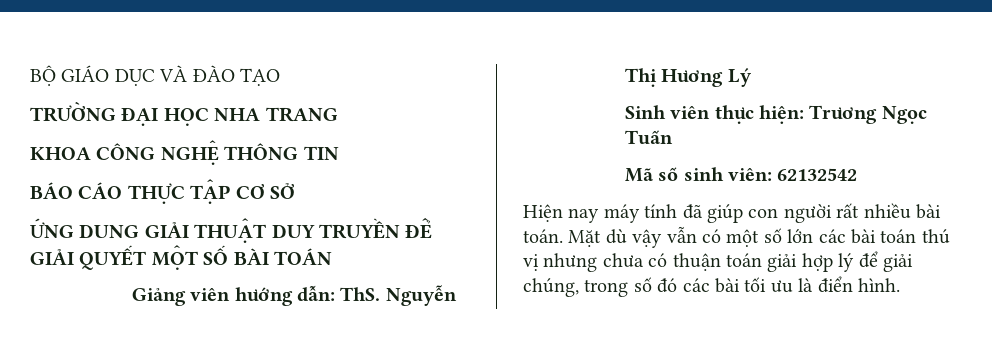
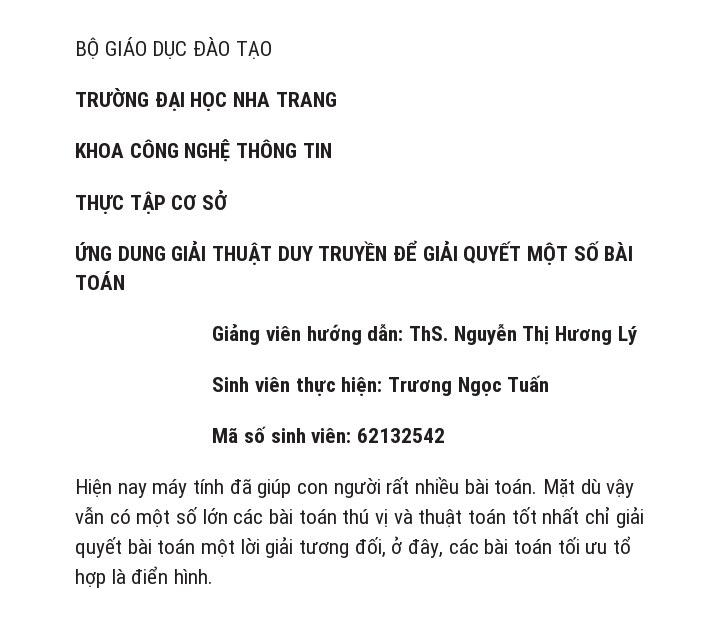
- BỘ GIÁO DỤC VÀ ĐÀO TẠO
+ BỘ GIÁO DỤC ĐÀO TẠO
- BÁO CÁO THỰC TẬP CƠ SỞ
+ THỰC TẬP CƠ SỞ
- Mặt dù vậy vẫn có một số lớn các bài toán thú vị nhưng chưa có thuận toán giải hợp lý để giải chúng, trong số đó các bài tối ưu là điển hình.
+ Mặt dù vậy vẫn có một số lớn các bài toán thú vị và thuật toán tốt nhất chỉ giải quyết bài toán một lời giải tương đối, ở đây, các bài toán tối ưu tổ hợp là điển hình.

